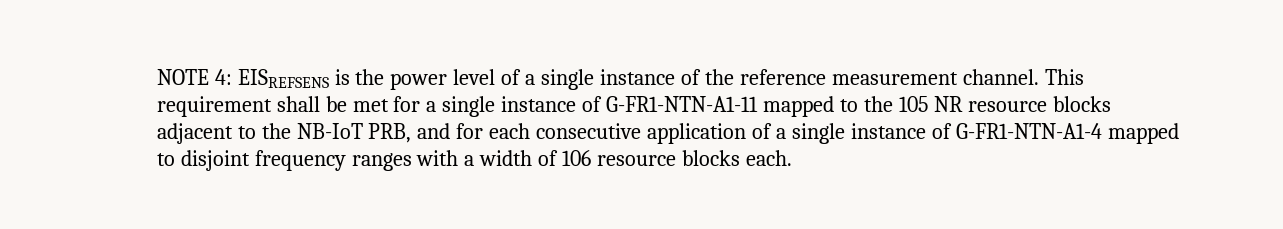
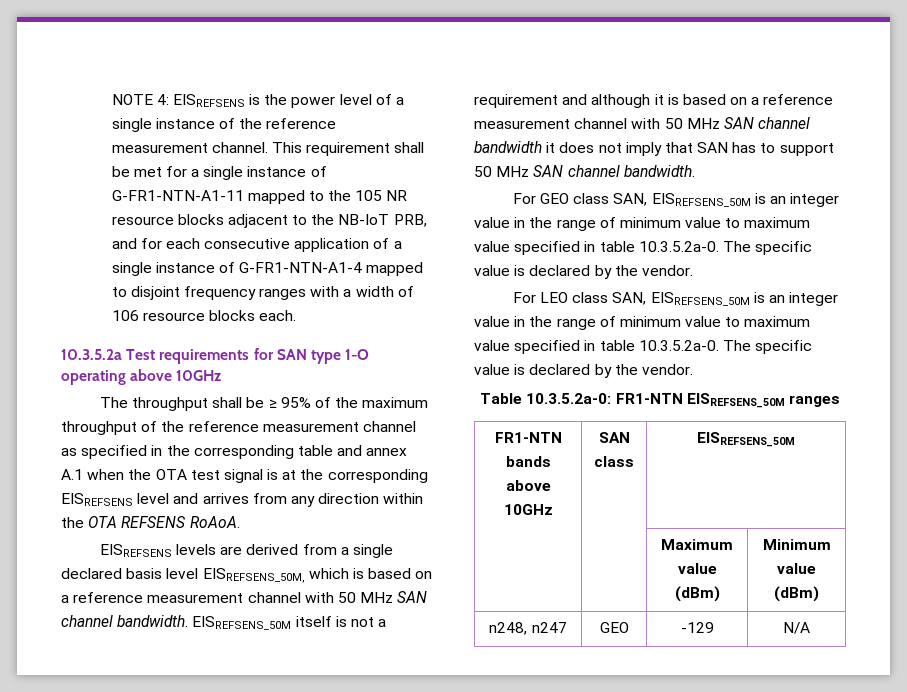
+ 10.3.5.2a Test requirements for SAN type 1-O operating above 10GHz
+ The throughput shall be ≥ 95% of the maximum throughput of the reference measurement channel as specified in the corresponding table and annex A.1 when the OTA test signal is at the corresponding EISREFSENS level and arrives from any direction within the OTA REFSENS RoAoA.
+ EISREFSENS levels are derived from a single declared basis level EISREFSENS_50M, which is based on a reference measurement channel with 50 MHz SAN channel bandwidth. EISREFSENS_50M itself is not a requirement and although it is based on a reference measurement channel with 50 MHz SAN channel bandwidth it does not imply that SAN has to support 50 MHz SAN channel bandwidth.
+ For GEO class SAN, EISREFSENS_50M is an integer value in the range of minimum value to maximum value specified in table 10.3.5.2a-0. The specific value is declared by the vendor.
+ For LEO class SAN, EISREFSENS_50M is an integer value in the range of minimum value to maximum value specified in table 10.3.5.2a-0. The specific value is declared by the vendor.
+ Table 10.3.5.2a-0: FR1-NTN EISREFSENS_50M ranges
+ FR1-NTN bands above 10GHz | SAN class | EISREFSENS_50M
+ | | Maximum value (dBm) | Minimum value (dBm)
+ n248, n247 | GEO | -129 | N/A

